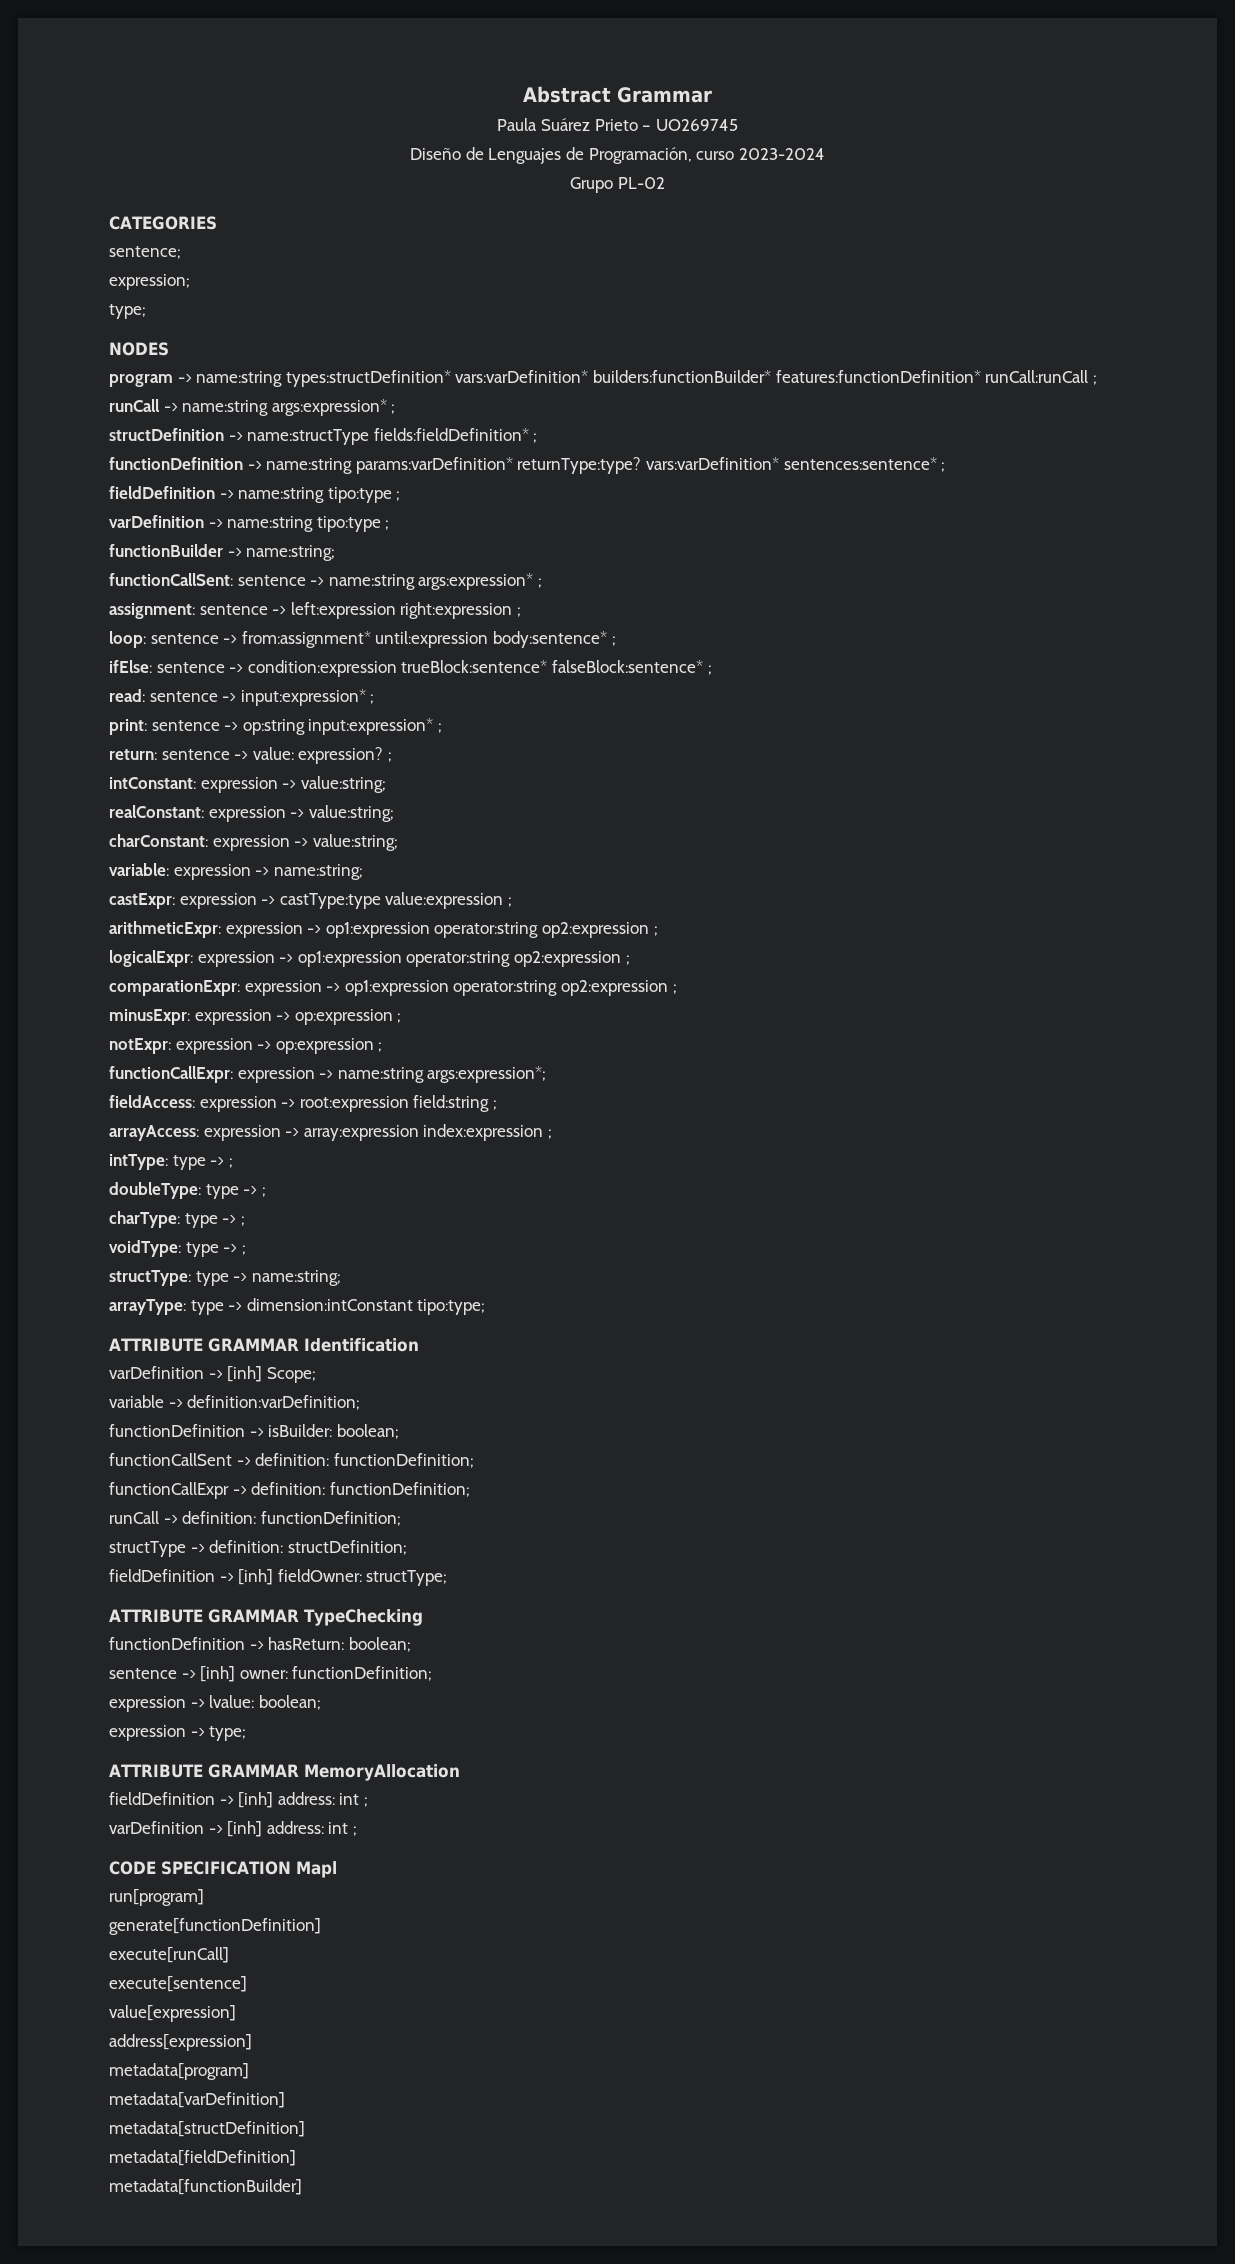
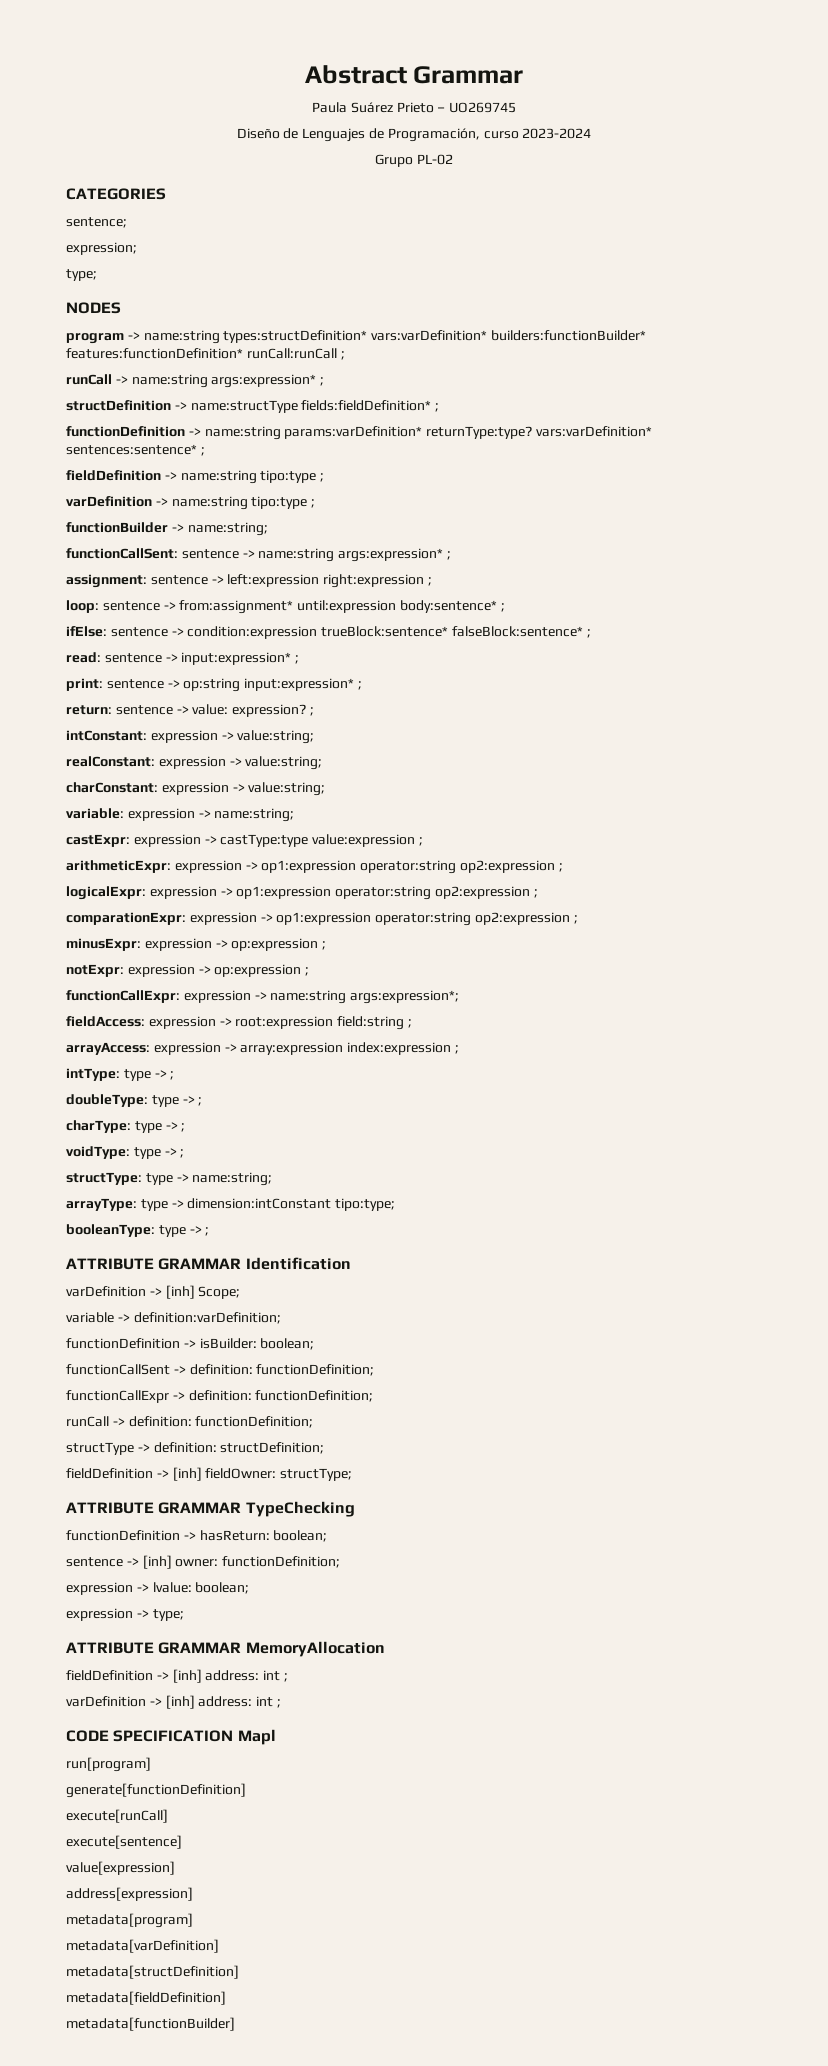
+ booleanType: type -> ;

